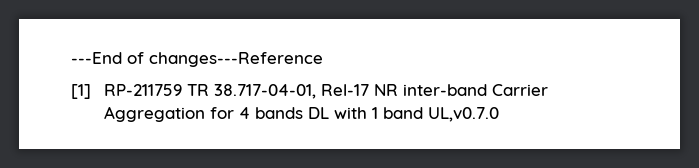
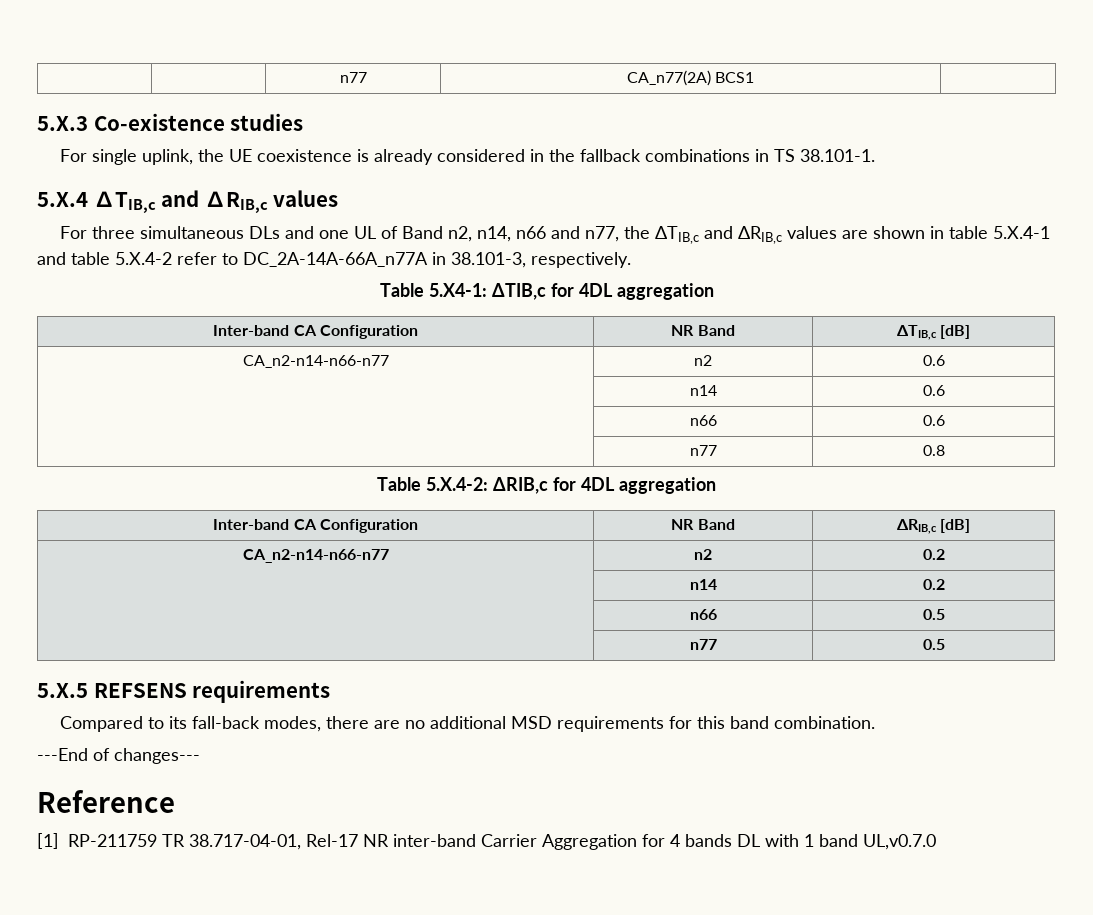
- ---End of changes---Reference
+ | | n77 | CA_n77(2A) BCS1 |
+ 5.X.3 Co-existence studies
+ For single uplink, the UE coexistence is already considered in the fallback combinations in TS 38.101-1.
+ 5.X.4 ∆TIB,c and ∆RIB,c values
+ For three simultaneous DLs and one UL of Band n2, n14, n66 and n77, the ΔTIB,c and ΔRIB,c values are shown in table 5.X.4-1 and table 5.X.4-2 refer to DC_2A-14A-66A_n77A in 38.101-3, respectively.
+ Table 5.X4-1: ΔTIB,c for 4DL aggregation
+ Inter-band CA Configuration | NR Band | ΔTIB,c [dB]
+ CA_n2-n14-n66-n77 | n2 | 0.6
+ | n14 | 0.6
+ | n66 | 0.6
+ | n77 | 0.8
+ Table 5.X.4-2: ΔRIB,c for 4DL aggregation
+ Inter-band CA Configuration | NR Band | ΔRIB,c [dB]
+ CA_n2-n14-n66-n77 | n2 | 0.2
+ | n14 | 0.2
+ | n66 | 0.5
+ | n77 | 0.5
+ 5.X.5 REFSENS requirements
+ Compared to its fall-back modes, there are no additional MSD requirements for this band combination.
+ ---End of changes---
+ Reference

